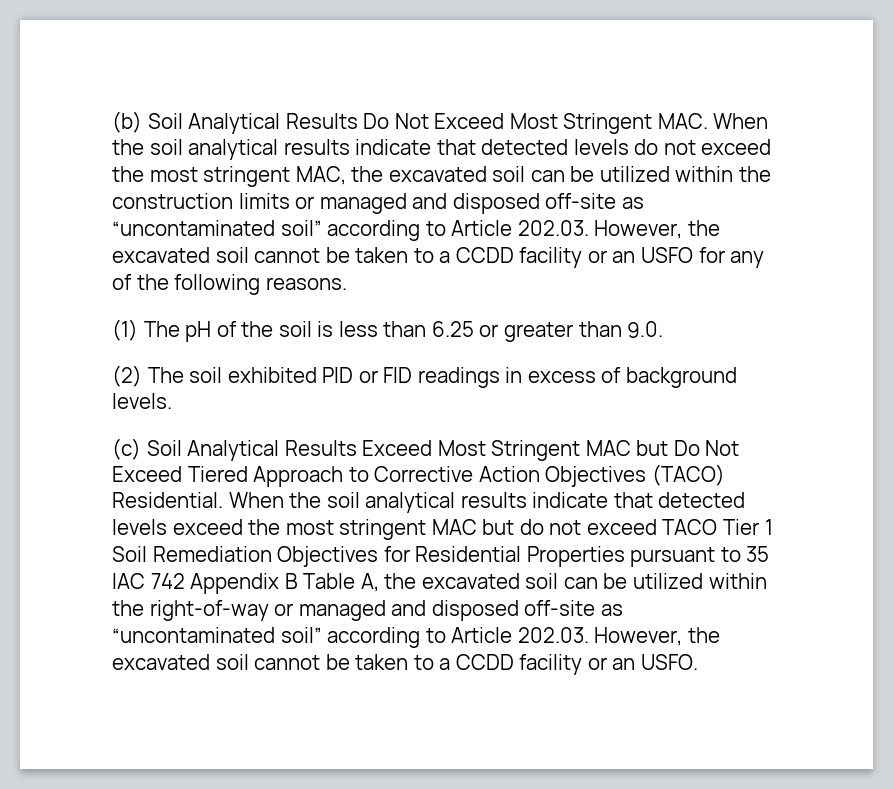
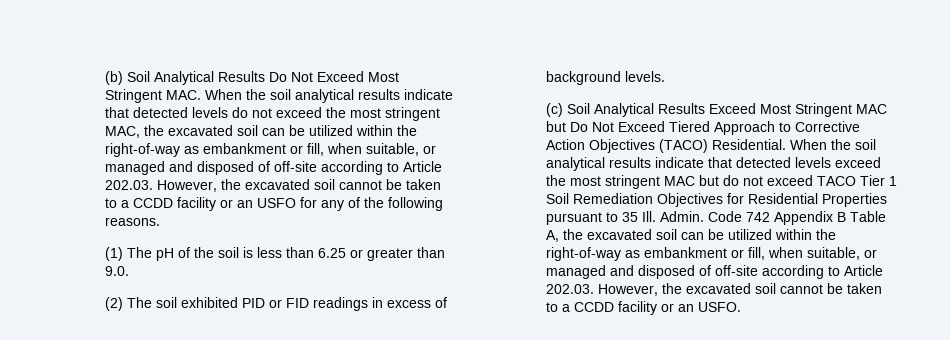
- (b) Soil Analytical Results Do Not Exceed Most Stringent MAC. When the soil analytical results indicate that detected levels do not exceed the most stringent MAC, the excavated soil can be utilized within the construction limits or managed and disposed off-site as “uncontaminated soil” according to Article 202.03. However, the excavated soil cannot be taken to a CCDD facility or an USFO for any of the following reasons.
+ (b) Soil Analytical Results Do Not Exceed Most Stringent MAC. When the soil analytical results indicate that detected levels do not exceed the most stringent MAC, the excavated soil can be utilized within the right-of-way as embankment or fill, when suitable, or managed and disposed of off-site according to Article 202.03. However, the excavated soil cannot be taken to a CCDD facility or an USFO for any of the following reasons.
- When the soil analytical results indicate that detected levels exceed the most stringent MAC but do not exceed TACO Tier 1 Soil Remediation Objectives for Residential Properties pursuant to 35 IAC 742 Appendix B Table A, the excavated soil can be utilized within the right-of-way or managed and disposed off-site as “uncontaminated soil” according to Article 202.03. However, the excavated soil cannot be taken to a CCDD facility or an USFO.
+ When the soil analytical results indicate that detected levels exceed the most stringent MAC but do not exceed TACO Tier 1 Soil Remediation Objectives for Residential Properties pursuant to 35 Ill. Admin. Code 742 Appendix B Table A, the excavated soil can be utilized within the right-of-way as embankment or fill, when suitable, or managed and disposed of off-site according to Article 202.03. However, the excavated soil cannot be taken to a CCDD facility or an USFO.

